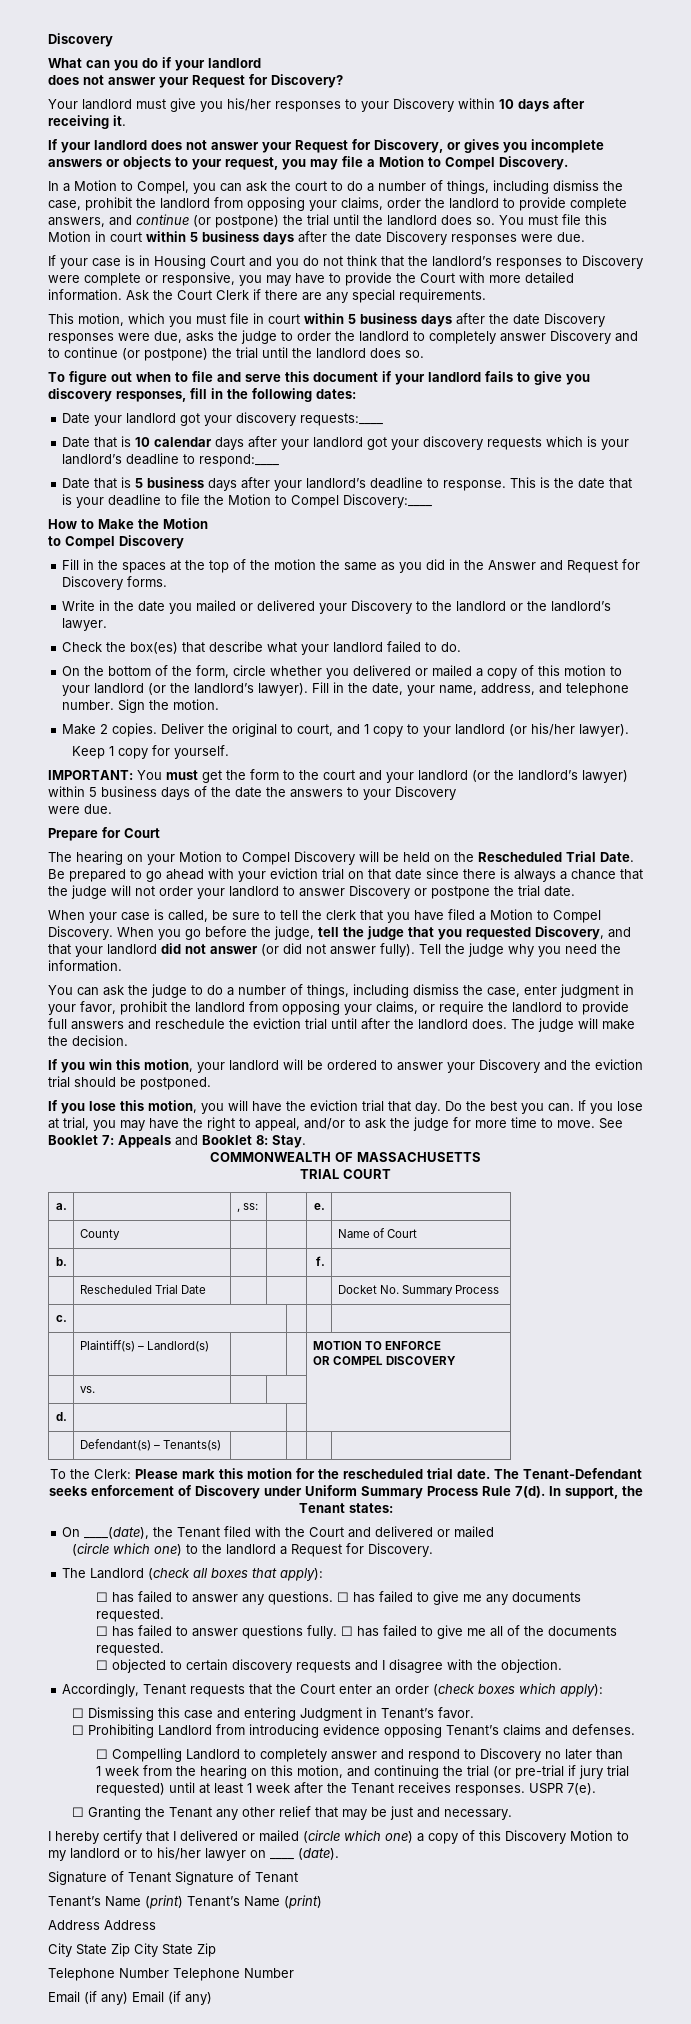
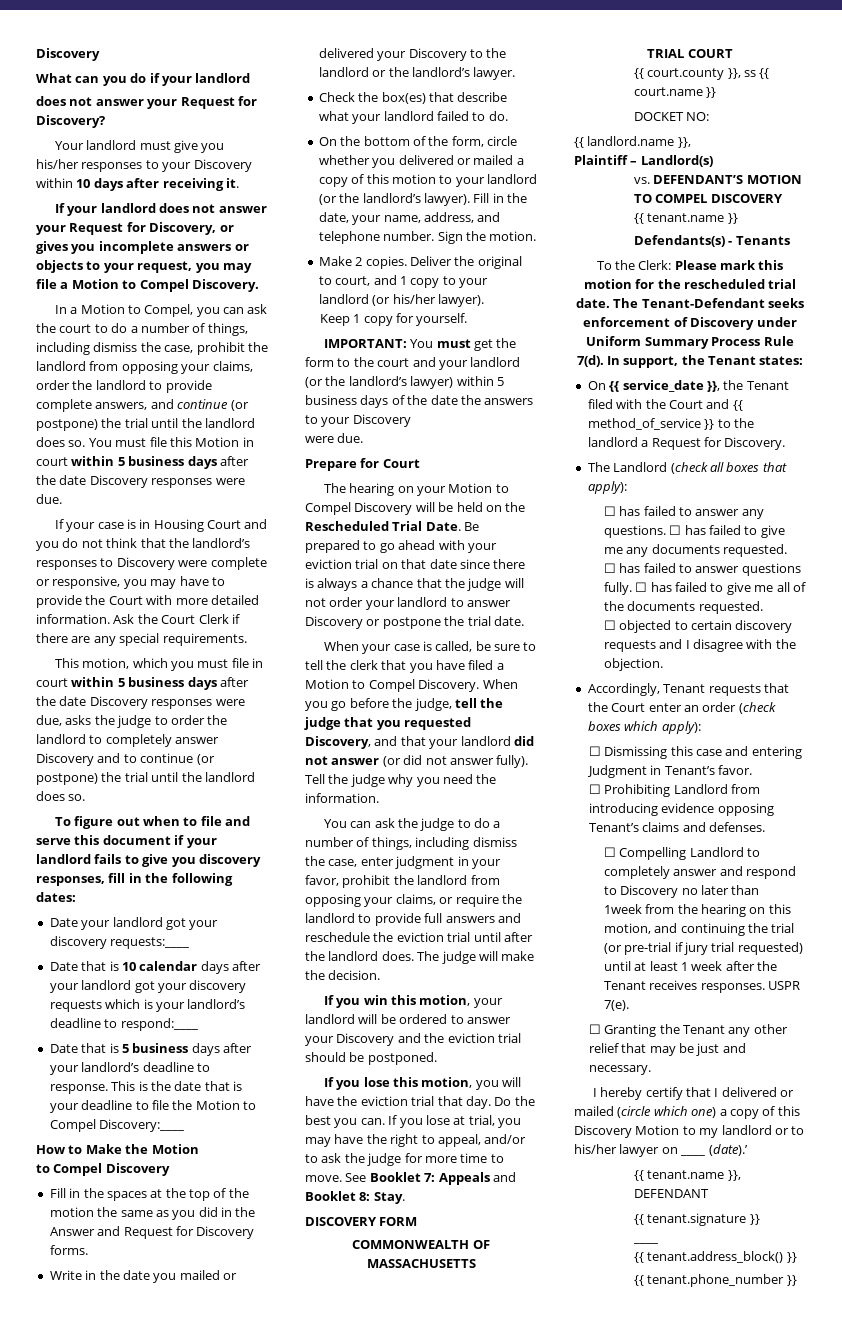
+ DISCOVERY FORM
- a. | | , ss: | | e. |
- | County | | | | Name of Court
- b. | | | | f. |
- | Rescheduled Trial Date | | | | Docket No. Summary Process
- c. | | | |
- | Plaintiff(s) – Landlord(s) | | | MOTION TO ENFORCE
- OR COMPEL DISCOVERY
- | vs. | | |
- d. | | |
- | Defendant(s) – Tenants(s) | | | |
+ {{ court.county }}, ss {{ court.name }}
+ DOCKET NO:
+ {{ landlord.name }},
+ Plaintiff – Landlord(s)
+ vs. DEFENDANT’S MOTION TO COMPEL DISCOVERY
+ {{ tenant.name }}
+ Defendants(s) - Tenants
- On ____(date), the Tenant filed with the Court and delivered or mailed
- (circle which one) to the landlord a Request for Discovery.
+ On {{ service_date }}, the Tenant filed with the Court and {{ method_of_service }} to the landlord a Request for Discovery.
- 1 week from the hearing on this motion, and continuing the trial (or pre-trial if jury trial requested) until at least 1 week after the Tenant receives responses.
+ 1week from the hearing on this motion, and continuing the trial (or pre-trial if jury trial requested) until at least 1 week after the Tenant receives responses.
- I hereby certify that I delivered or mailed (circle which one) a copy of this Discovery Motion to my landlord or to his/her lawyer on ____ (date).
- Signature of Tenant Signature of Tenant
- Tenant’s Name (print) Tenant’s Name (print)
- Address Address
- City State Zip City State Zip
- Telephone Number Telephone Number
- Email (if any) Email (if any)
+ I hereby certify that I delivered or mailed (circle which one) a copy of this Discovery Motion to my landlord or to his/her lawyer on ____ (date).’
+ {{ tenant.name }}, DEFENDANT
+ {{ tenant.signature }}
+ ____
+ {{ tenant.address_block() }}
+ {{ tenant.phone_number }}

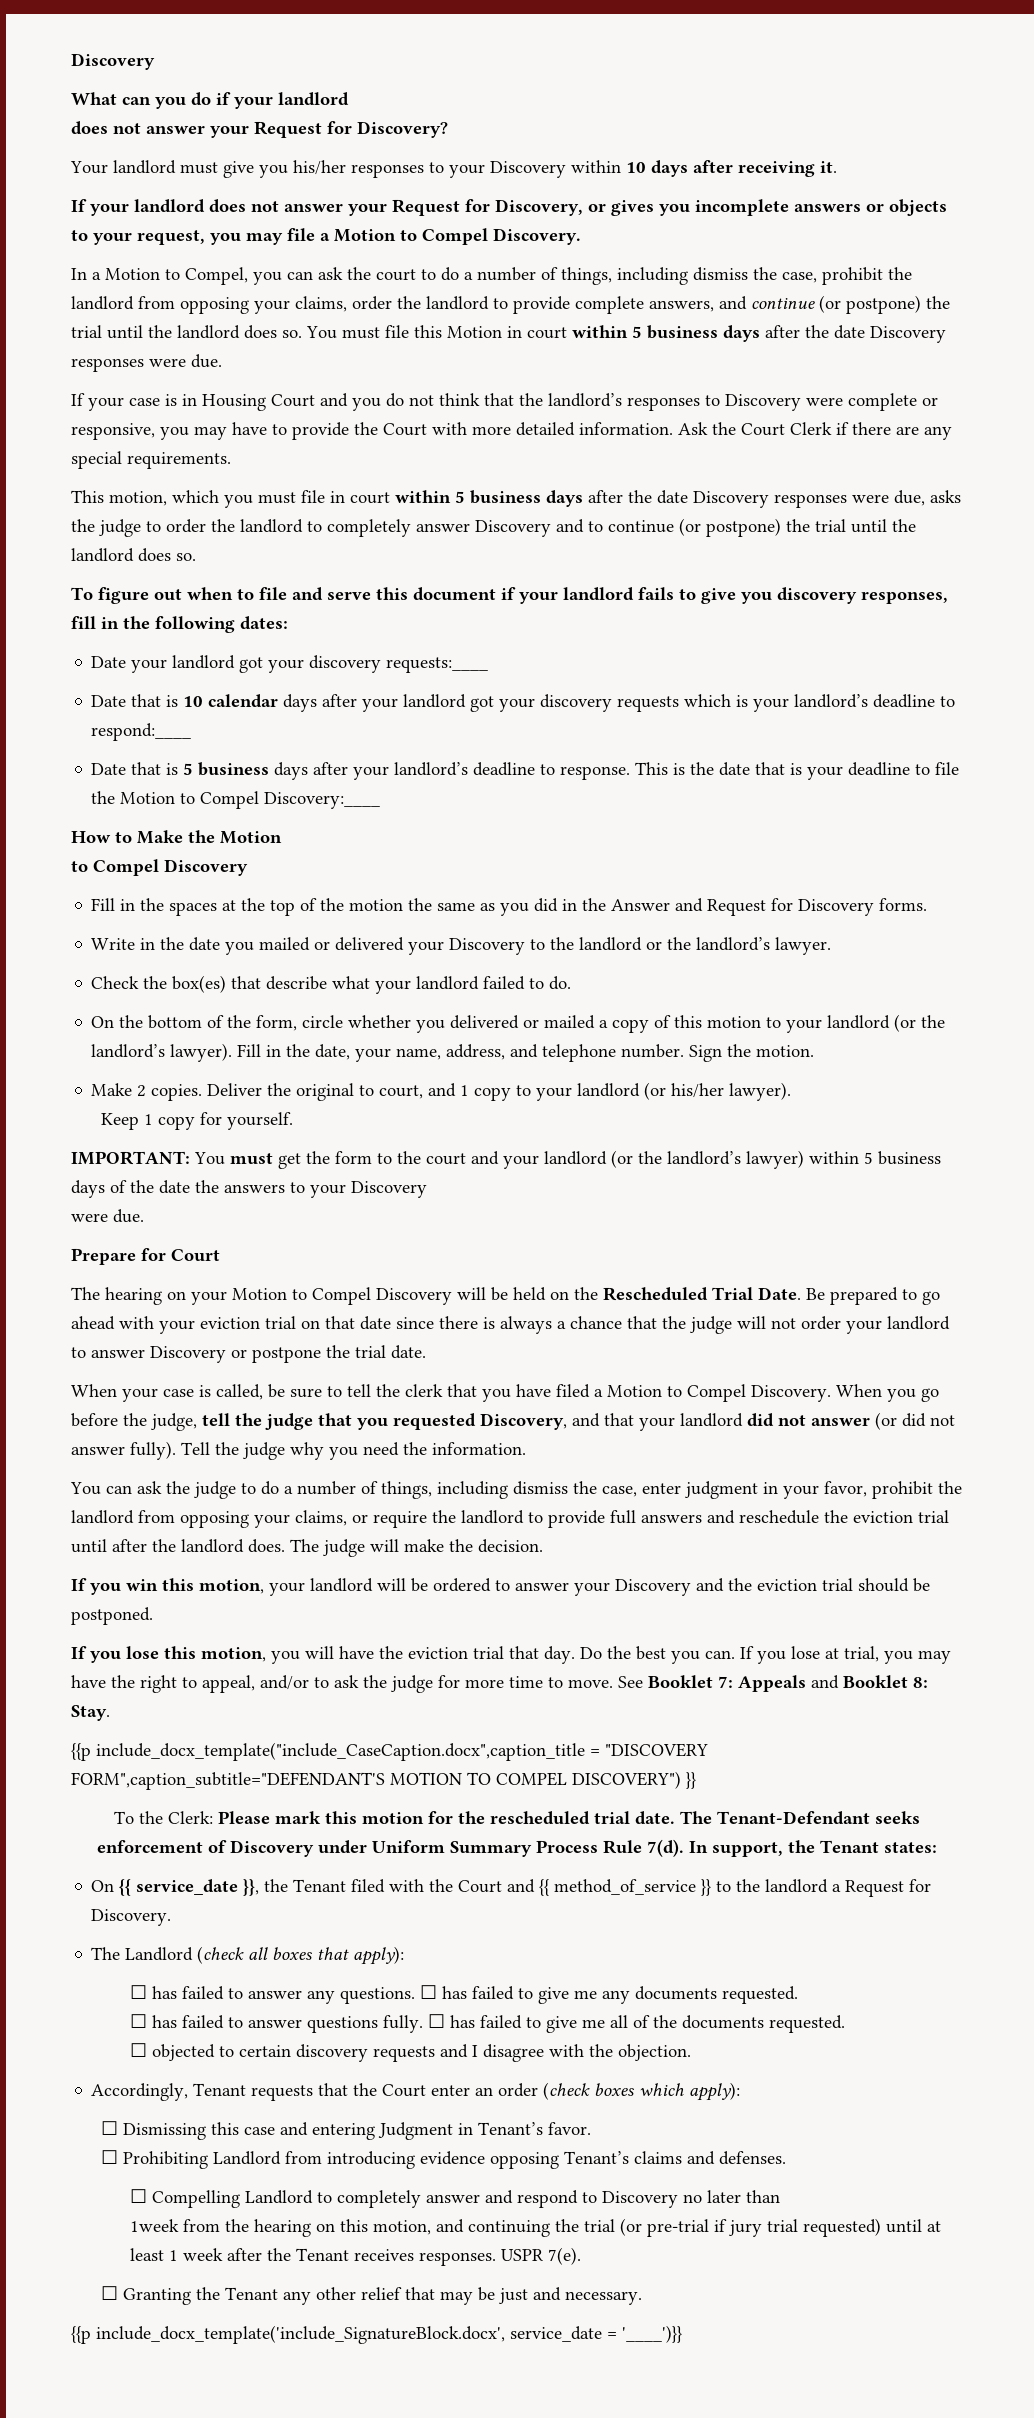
- DISCOVERY FORM
- COMMONWEALTH OF MASSACHUSETTS
- TRIAL COURT
- {{ court.county }}, ss {{ court.name }}
- DOCKET NO:
- {{ landlord.name }},
- Plaintiff – Landlord(s)
- vs. DEFENDANT’S MOTION TO COMPEL DISCOVERY
- {{ tenant.name }}
- Defendants(s) - Tenants
+ {{p include_docx_template("include_CaseCaption.docx",caption_title = "DISCOVERY FORM",caption_subtitle="DEFENDANT'S MOTION TO COMPEL DISCOVERY") }}
- I hereby certify that I delivered or mailed (circle which one) a copy of this Discovery Motion to my landlord or to his/her lawyer on ____ (date).’
- {{ tenant.name }}, DEFENDANT
- {{ tenant.signature }}
- ____
- {{ tenant.address_block() }}
- {{ tenant.phone_number }}
+ {{p include_docx_template('include_SignatureBlock.docx', service_date = '____')}}

